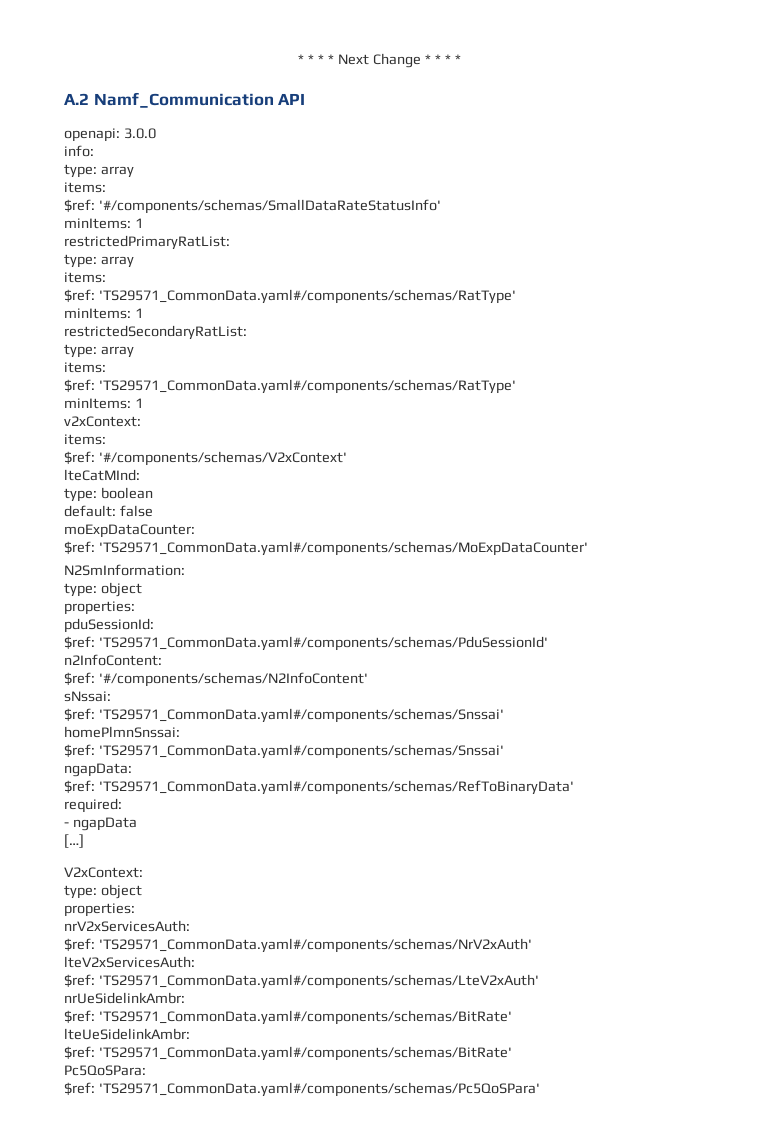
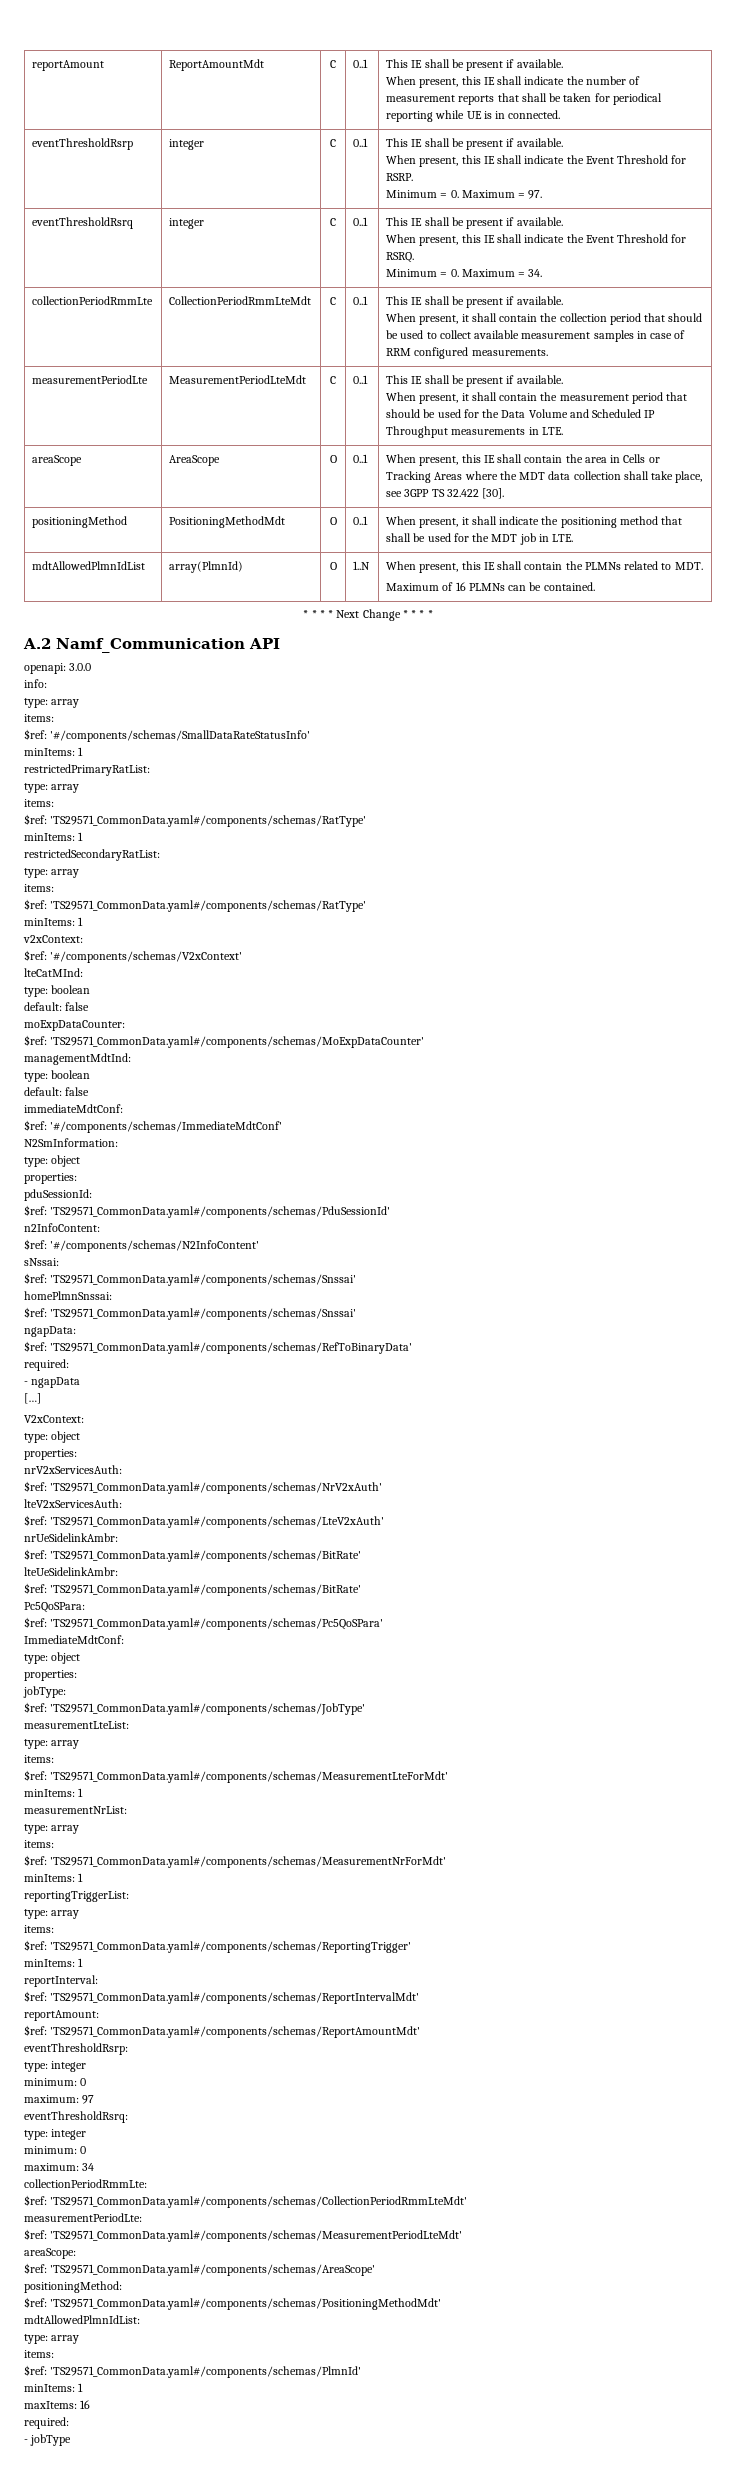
+ reportAmount | ReportAmountMdt | C | 0..1 | This IE shall be present if available.
+ When present, this IE shall indicate the number of measurement reports that shall be taken for periodical reporting while UE is in connected.
+ eventThresholdRsrp | integer | C | 0..1 | This IE shall be present if available.
+ When present, this IE shall indicate the Event Threshold for RSRP.
+ Minimum = 0. Maximum = 97.
+ eventThresholdRsrq | integer | C | 0..1 | This IE shall be present if available.
+ When present, this IE shall indicate the Event Threshold for RSRQ.
+ Minimum = 0. Maximum = 34.
+ collectionPeriodRmmLte | CollectionPeriodRmmLteMdt | C | 0..1 | This IE shall be present if available.
+ When present, it shall contain the collection period that should be used to collect available measurement samples in case of RRM configured measurements.
+ measurementPeriodLte | MeasurementPeriodLteMdt | C | 0..1 | This IE shall be present if available.
+ When present, it shall contain the measurement period that should be used for the Data Volume and Scheduled IP Throughput measurements in LTE.
+ areaScope | AreaScope | O | 0..1 | When present, this IE shall contain the area in Cells or Tracking Areas where the MDT data collection shall take place, see 3GPP TS 32.422 [30].
+ positioningMethod | PositioningMethodMdt | O | 0..1 | When present, it shall indicate the positioning method that shall be used for the MDT job in LTE.
+ mdtAllowedPlmnIdList | array(PlmnId) | O | 1..N | When present, this IE shall contain the PLMNs related to MDT.
+ Maximum of 16 PLMNs can be contained.
  v2xContext:
- items:
+ managementMdtInd:
+ type: boolean
+ default: false
+ immediateMdtConf:
+ $ref: '#/components/schemas/ImmediateMdtConf'
+ ImmediateMdtConf:
+ type: object
+ properties:
+ jobType:
+ $ref: 'TS29571_CommonData.yaml#/components/schemas/JobType'
+ measurementLteList:
+ type: array
+ items:
+ $ref: 'TS29571_CommonData.yaml#/components/schemas/MeasurementLteForMdt'
+ minItems: 1
+ measurementNrList:
+ type: array
+ items:
+ $ref: 'TS29571_CommonData.yaml#/components/schemas/MeasurementNrForMdt'
+ minItems: 1
+ reportingTriggerList:
+ type: array
+ items:
+ $ref: 'TS29571_CommonData.yaml#/components/schemas/ReportingTrigger'
+ minItems: 1
+ reportInterval:
+ $ref: 'TS29571_CommonData.yaml#/components/schemas/ReportIntervalMdt'
+ reportAmount:
+ $ref: 'TS29571_CommonData.yaml#/components/schemas/ReportAmountMdt'
+ eventThresholdRsrp:
+ type: integer
+ minimum: 0
+ maximum: 97
+ eventThresholdRsrq:
+ type: integer
+ minimum: 0
+ maximum: 34
+ collectionPeriodRmmLte:
+ $ref: 'TS29571_CommonData.yaml#/components/schemas/CollectionPeriodRmmLteMdt'
+ measurementPeriodLte:
+ $ref: 'TS29571_CommonData.yaml#/components/schemas/MeasurementPeriodLteMdt'
+ areaScope:
+ $ref: 'TS29571_CommonData.yaml#/components/schemas/AreaScope'
+ positioningMethod:
+ $ref: 'TS29571_CommonData.yaml#/components/schemas/PositioningMethodMdt'
+ mdtAllowedPlmnIdList:
+ type: array
+ items:
+ $ref: 'TS29571_CommonData.yaml#/components/schemas/PlmnId'
+ minItems: 1
+ maxItems: 16
+ required:
+ - jobType

